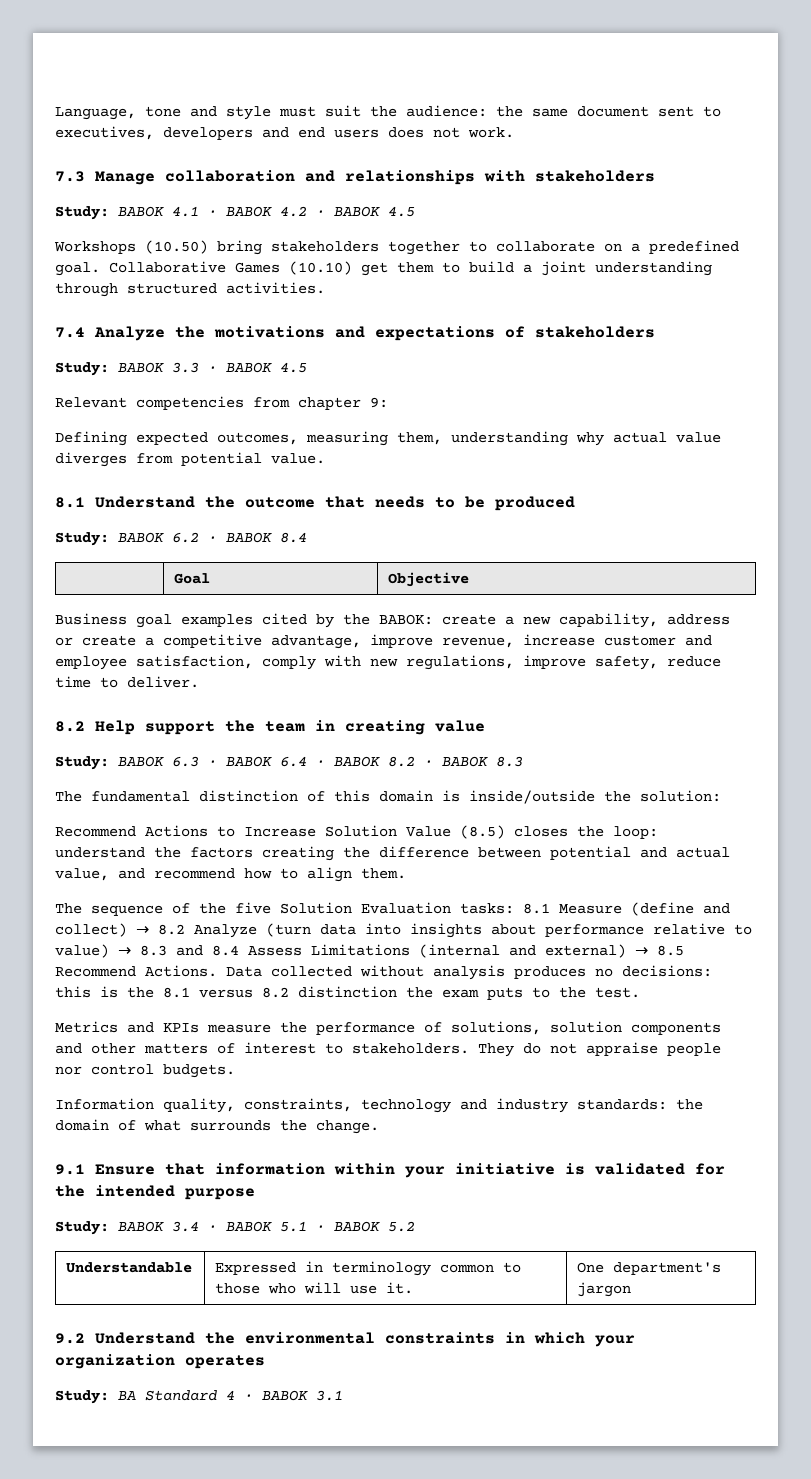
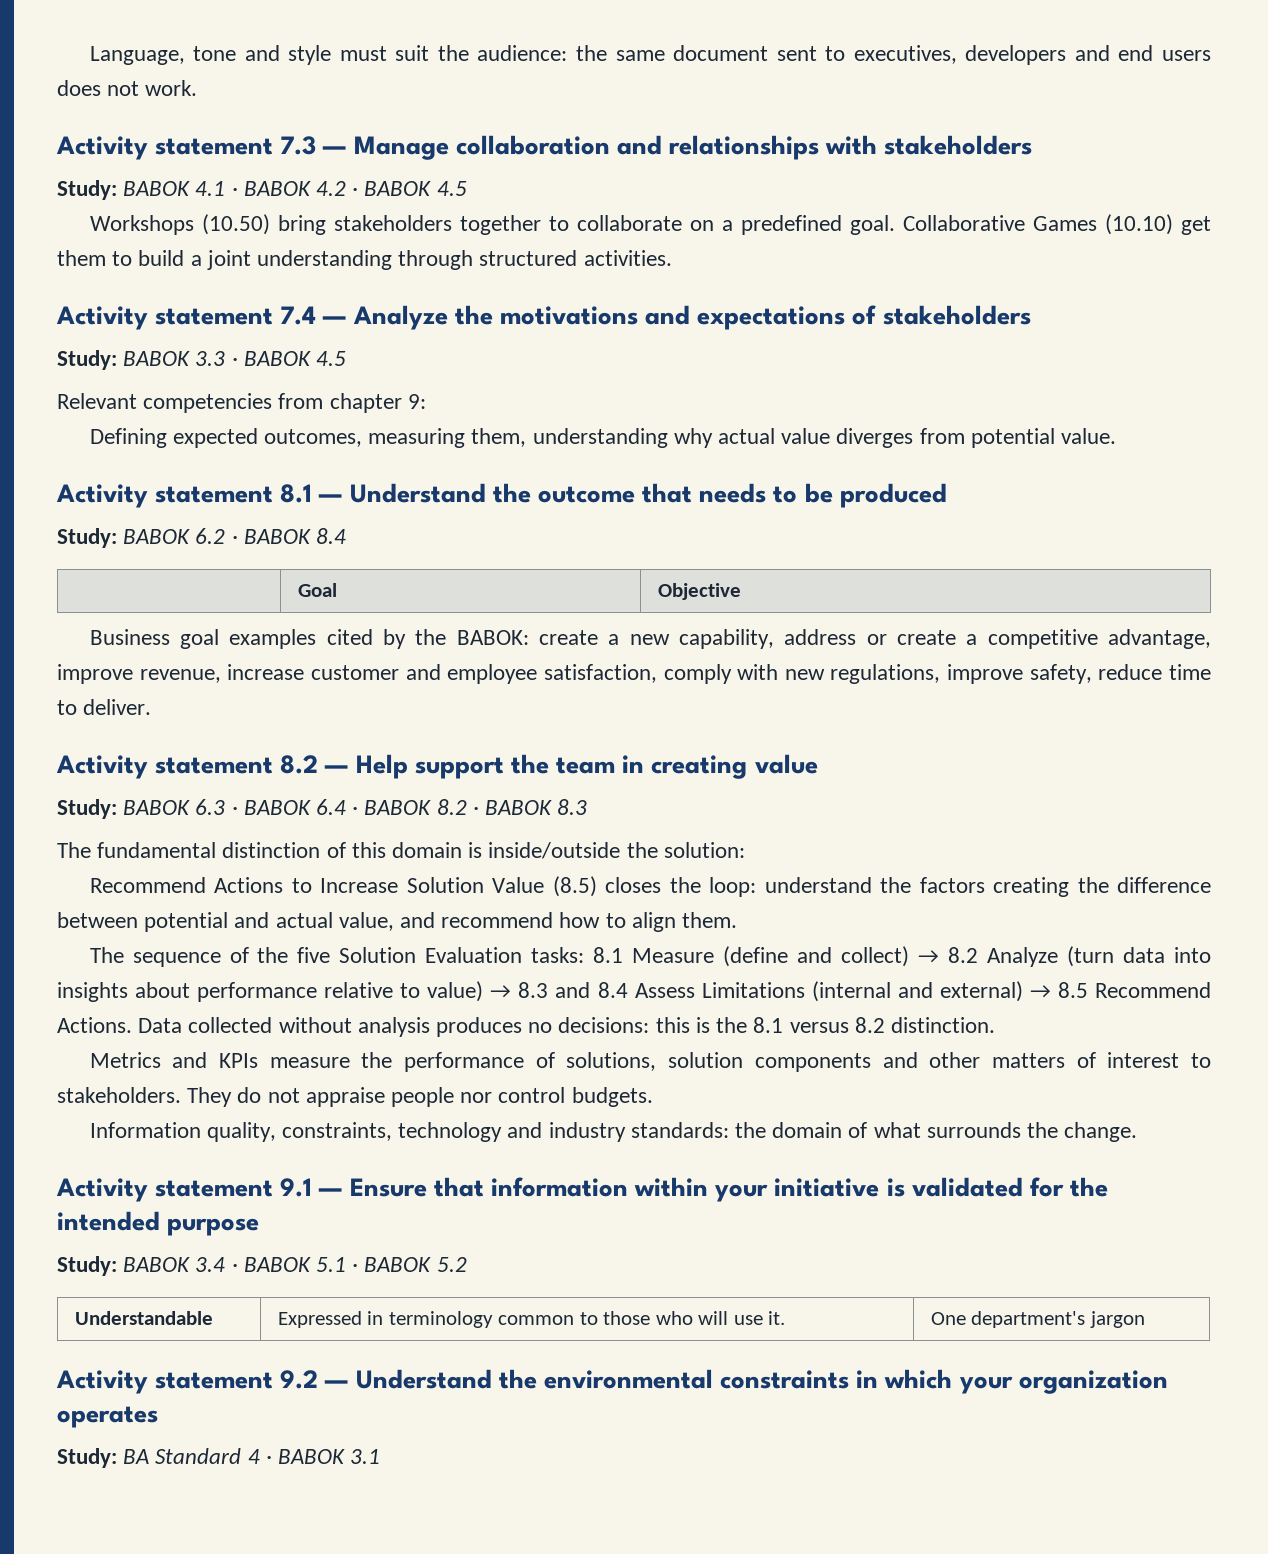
- 7.3 Manage collaboration and relationships with stakeholders
+ Activity statement 7.3 — Manage collaboration and relationships with stakeholders
- 7.4 Analyze the motivations and expectations of stakeholders
+ Activity statement 7.4 — Analyze the motivations and expectations of stakeholders
- 8.1 Understand the outcome that needs to be produced
+ Activity statement 8.1 — Understand the outcome that needs to be produced
- 8.2 Help support the team in creating value
+ Activity statement 8.2 — Help support the team in creating value
- Data collected without analysis produces no decisions: this is the 8.1 versus 8.2 distinction the exam puts to the test.
+ Data collected without analysis produces no decisions: this is the 8.1 versus 8.2 distinction.
- 9.1 Ensure that information within your initiative is validated for the intended purpose
+ Activity statement 9.1 — Ensure that information within your initiative is validated for the intended purpose
- 9.2 Understand the environmental constraints in which your organization operates
+ Activity statement 9.2 — Understand the environmental constraints in which your organization operates

